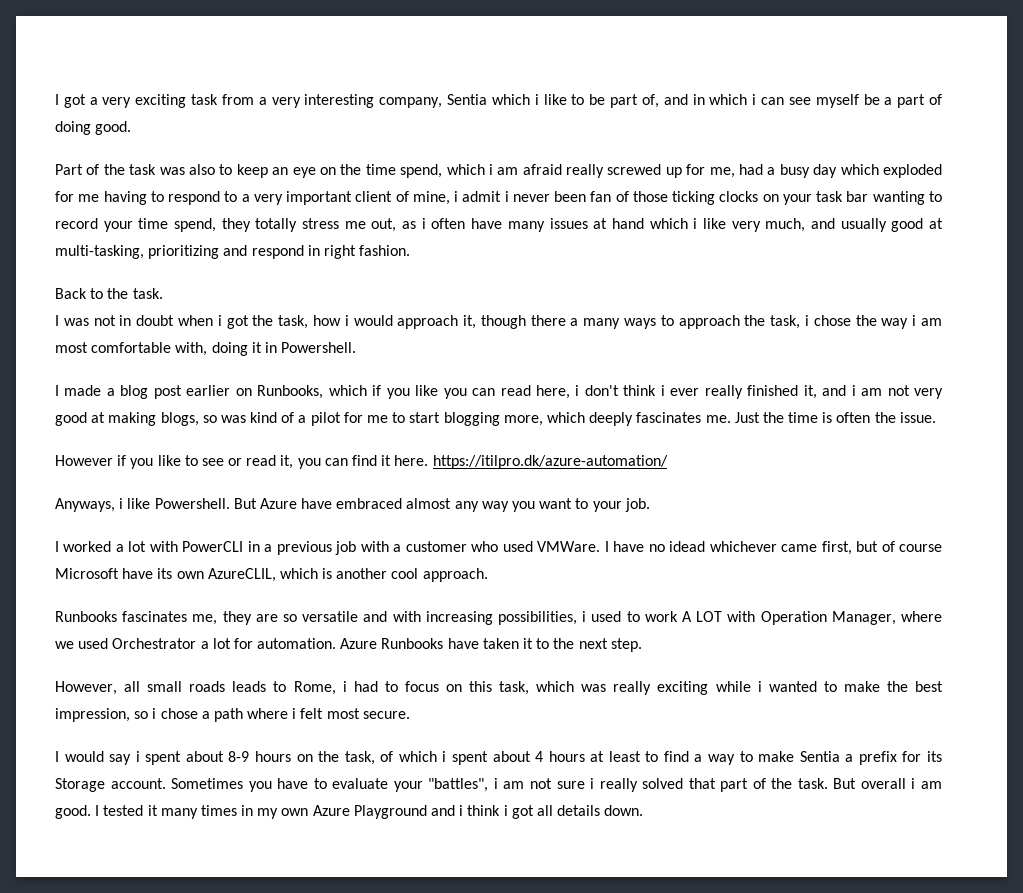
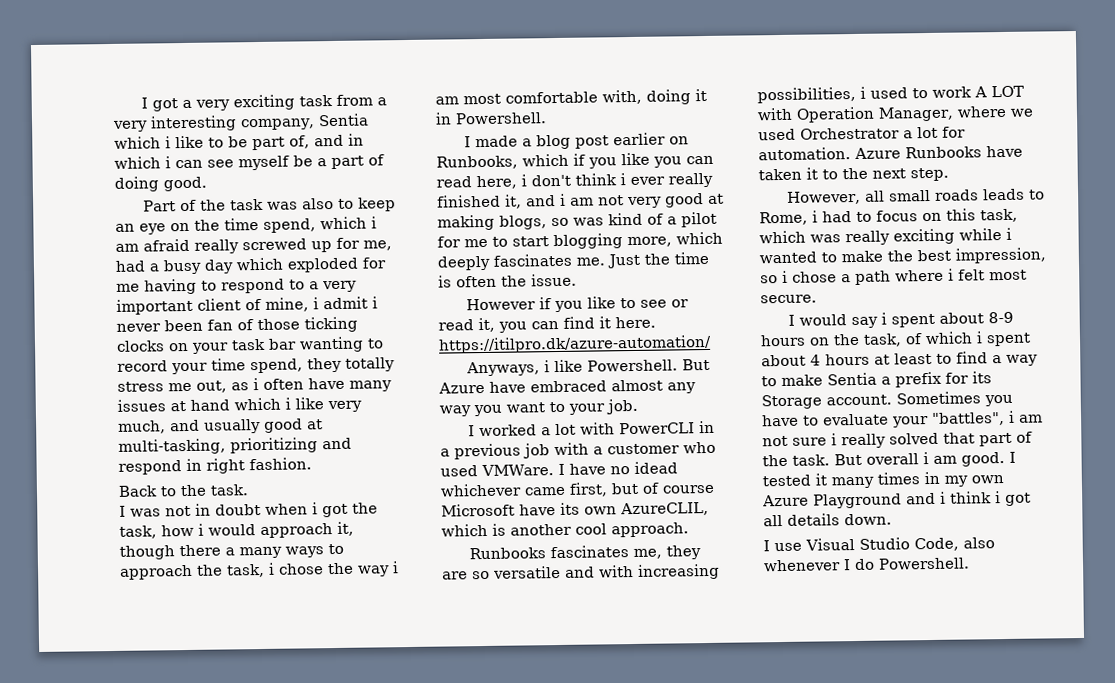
+ I use Visual Studio Code, also whenever I do Powershell.

